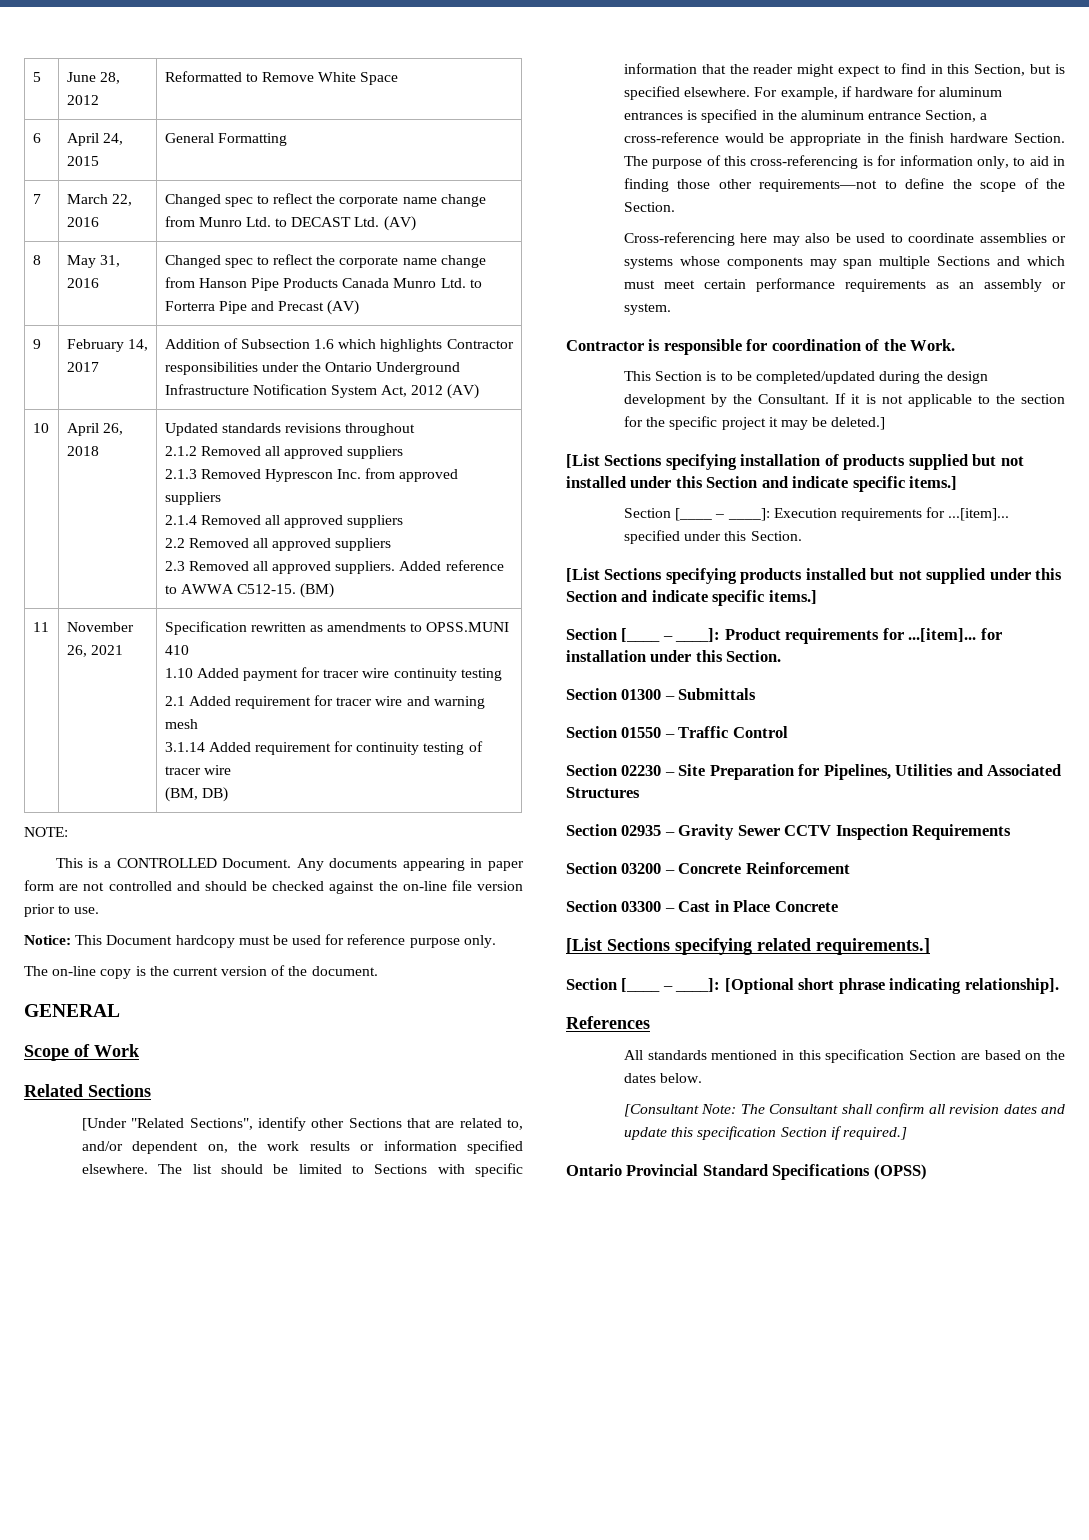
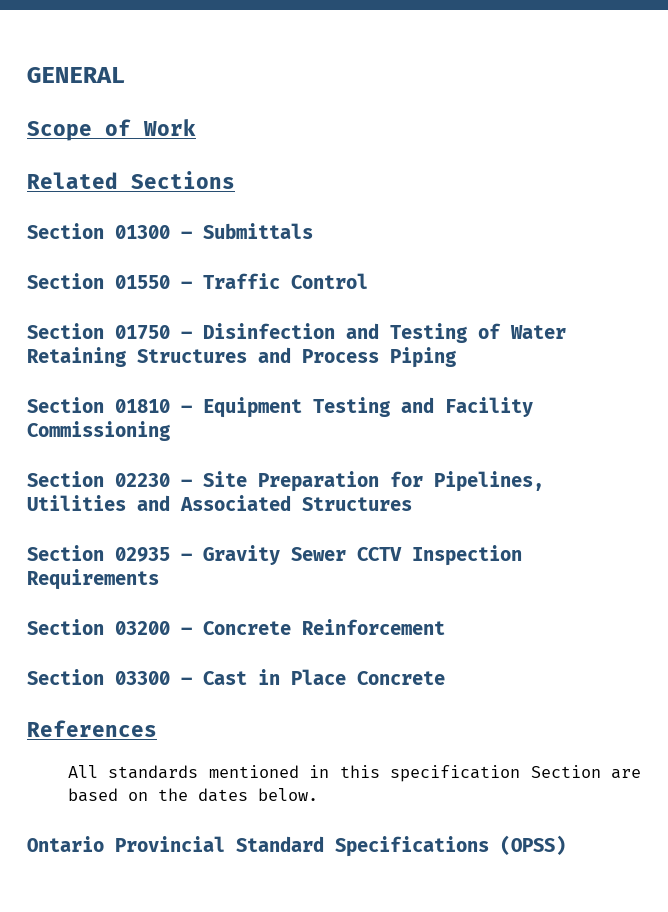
- 5 | June 28, 2012 | Reformatted to Remove White Space
- 6 | April 24, 2015 | General Formatting
- 7 | March 22, 2016 | Changed spec to reflect the corporate name change from Munro Ltd. to DECAST Ltd. (AV)
- 8 | May 31, 2016 | Changed spec to reflect the corporate name change from Hanson Pipe Products Canada Munro Ltd. to Forterra Pipe and Precast (AV)
- 9 | February 14, 2017 | Addition of Subsection 1.6 which highlights Contractor responsibilities under the Ontario Underground Infrastructure Notification System Act, 2012 (AV)
- 10 | April 26, 2018 | Updated standards revisions throughout
- 2.1.2 Removed all approved suppliers
- 2.1.3 Removed Hyprescon Inc. from approved suppliers
- 2.1.4 Removed all approved suppliers
- 2.2 Removed all approved suppliers
- 2.3 Removed all approved suppliers. Added reference to AWWA C512-15. (BM)
- 11 | November 26, 2021 | Specification rewritten as amendments to OPSS.MUNI 410
- 1.10 Added payment for tracer wire continuity testing
- 2.1 Added requirement for tracer wire and warning mesh
- 3.1.14 Added requirement for continuity testing of tracer wire
- (BM, DB)
- NOTE:
- This is a CONTROLLED Document. Any documents appearing in paper form are not controlled and should be checked against the on-line file version prior to use.
- Notice: This Document hardcopy must be used for reference purpose only.
- The on-line copy is the current version of the document.
- [Under "Related Sections", identify other Sections that are related to, and/or dependent on, the work results or information specified elsewhere. The list should be limited to Sections with specific information that the reader might expect to find in this Section, but is specified elsewhere. For example, if hardware for aluminum entrances is specified in the aluminum entrance Section, a cross-reference would be appropriate in the finish hardware Section. The purpose of this cross-referencing is for information only, to aid in finding those other requirements—not to define the scope of the Section.
- Cross-referencing here may also be used to coordinate assemblies or systems whose components may span multiple Sections and which must meet certain performance requirements as an assembly or system.
- Contractor is responsible for coordination of the Work.
- This Section is to be completed/updated during the design development by the Consultant. If it is not applicable to the section for the specific project it may be deleted.]
- [List Sections specifying installation of products supplied but not installed under this Section and indicate specific items.]
- Section [____ – ____]: Execution requirements for ...[item]... specified under this Section.
- [List Sections specifying products installed but not supplied under this Section and indicate specific items.]
- Section [____ – ____]: Product requirements for ...[item]... for installation under this Section.
+ Section 01750 – Disinfection and Testing of Water Retaining Structures and Process Piping
+ Section 01810 – Equipment Testing and Facility Commissioning
- [List Sections specifying related requirements.]
- Section [____ – ____]: [Optional short phrase indicating relationship].
- [Consultant Note: The Consultant shall confirm all revision dates and update this specification Section if required.]

